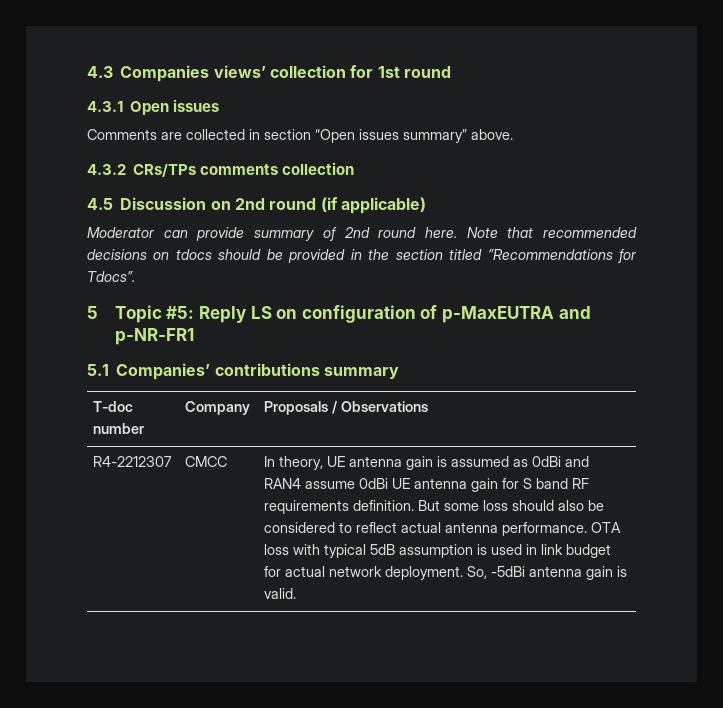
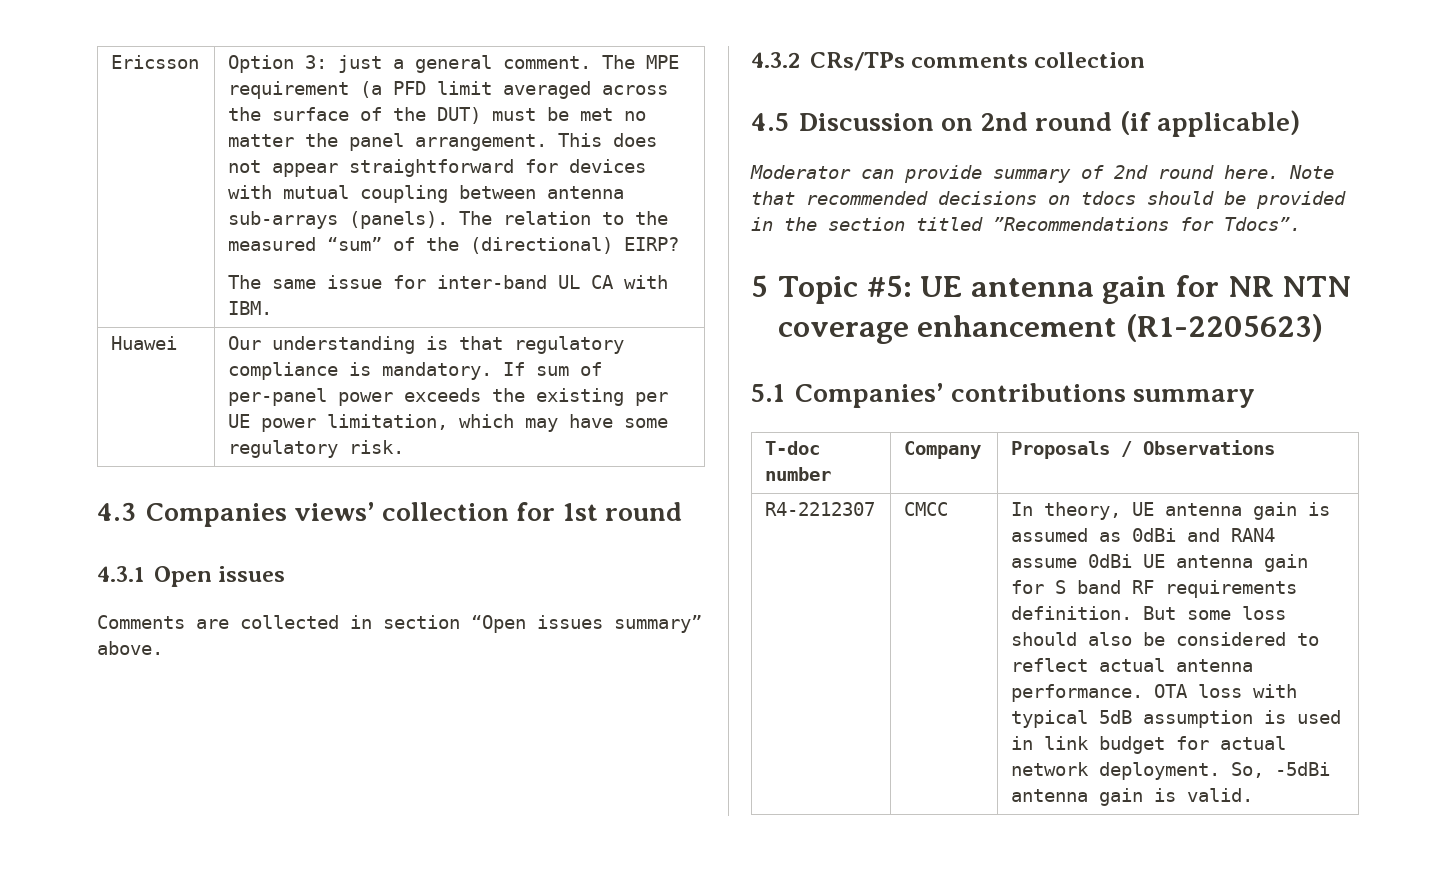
+ Ericsson | Option 3: just a general comment. The MPE requirement (a PFD limit averaged across the surface of the DUT) must be met no matter the panel arrangement. This does not appear straightforward for devices with mutual coupling between antenna sub-arrays (panels). The relation to the measured “sum” of the (directional) EIRP?
+ The same issue for inter-band UL CA with IBM.
+ Huawei | Our understanding is that regulatory compliance is mandatory. If sum of per-panel power exceeds the existing per UE power limitation, which may have some regulatory risk.
- 5 Topic #5: Reply LS on configuration of p-MaxEUTRA and p-NR-FR1
+ 5 Topic #5: UE antenna gain for NR NTN coverage enhancement (R1-2205623)

